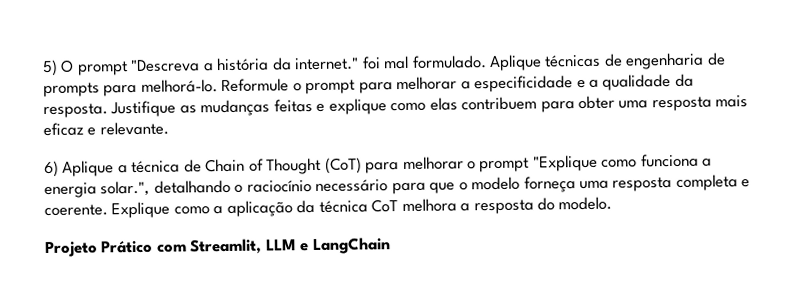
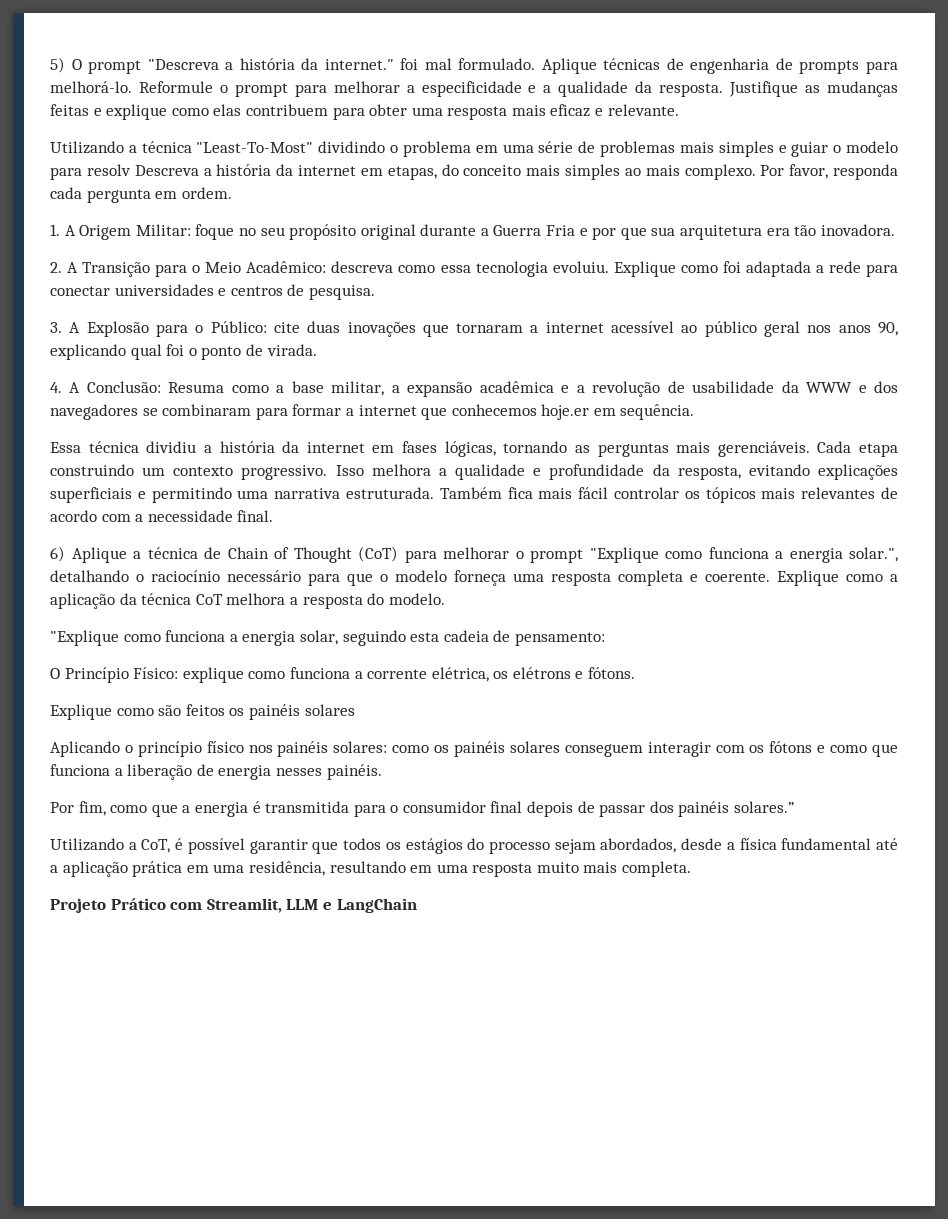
+ Utilizando a técnica "Least-To-Most" dividindo o problema em uma série de problemas mais simples e guiar o modelo para resolv Descreva a história da internet em etapas, do conceito mais simples ao mais complexo. Por favor, responda cada pergunta em ordem.
+ 1. A Origem Militar: foque no seu propósito original durante a Guerra Fria e por que sua arquitetura era tão inovadora.
+ 2. A Transição para o Meio Acadêmico: descreva como essa tecnologia evoluiu. Explique como foi adaptada a rede para conectar universidades e centros de pesquisa.
+ 3. A Explosão para o Público: cite duas inovações que tornaram a internet acessível ao público geral nos anos 90, explicando qual foi o ponto de virada.
+ 4. A Conclusão: Resuma como a base militar, a expansão acadêmica e a revolução de usabilidade da WWW e dos navegadores se combinaram para formar a internet que conhecemos hoje.er em sequência.
+ Essa técnica dividiu a história da internet em fases lógicas, tornando as perguntas mais gerenciáveis. Cada etapa construindo um contexto progressivo. Isso melhora a qualidade e profundidade da resposta, evitando explicações superficiais e permitindo uma narrativa estruturada. Também fica mais fácil controlar os tópicos mais relevantes de acordo com a necessidade final.
+ "Explique como funciona a energia solar, seguindo esta cadeia de pensamento:
+ O Princípio Físico: explique como funciona a corrente elétrica, os elétrons e fótons.
+ Explique como são feitos os painéis solares
+ Aplicando o princípio físico nos painéis solares: como os painéis solares conseguem interagir com os fótons e como que funciona a liberação de energia nesses painéis.
+ Por fim, como que a energia é transmitida para o consumidor final depois de passar dos painéis solares.”
+ Utilizando a CoT, é possível garantir que todos os estágios do processo sejam abordados, desde a física fundamental até a aplicação prática em uma residência, resultando em uma resposta muito mais completa.

